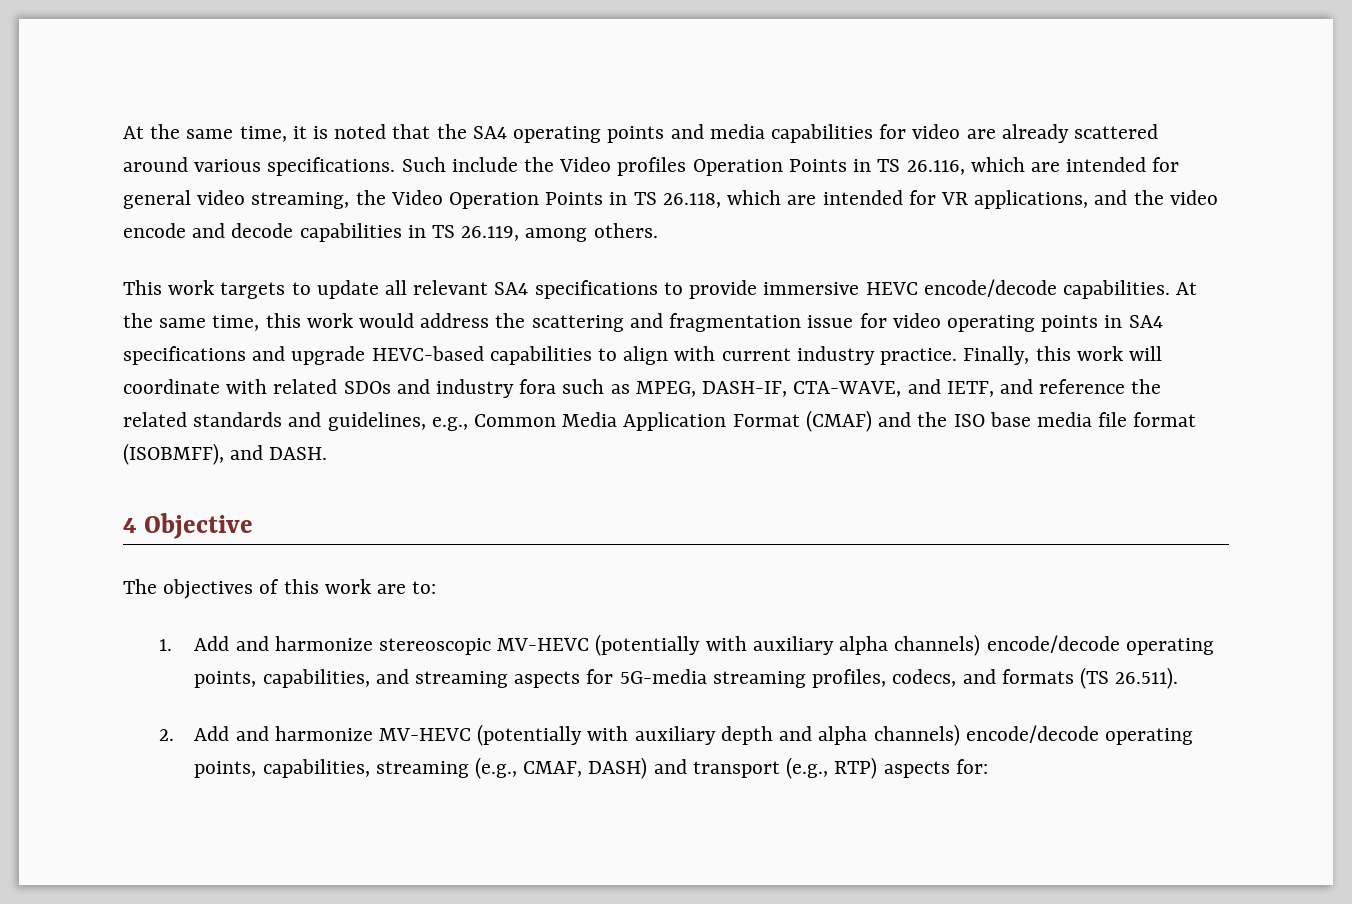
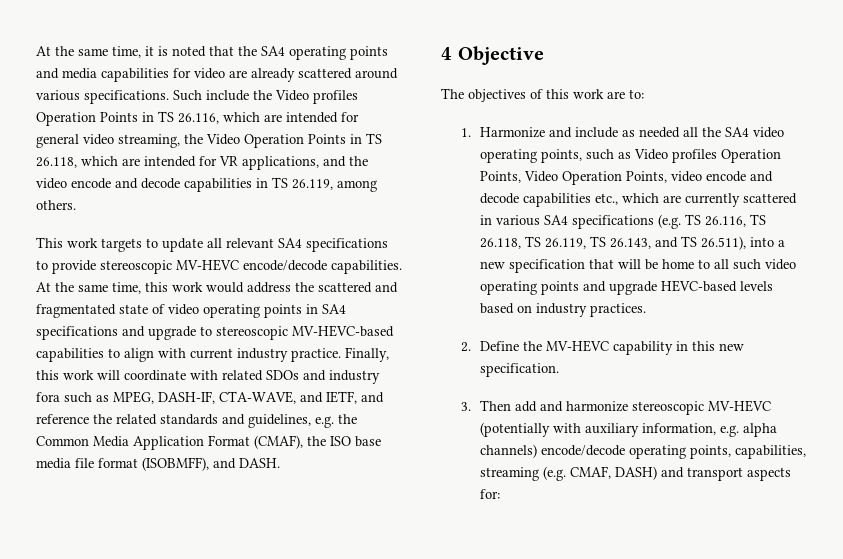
- This work targets to update all relevant SA4 specifications to provide immersive HEVC encode/decode capabilities.
+ This work targets to update all relevant SA4 specifications to provide stereoscopic MV-HEVC encode/decode capabilities.
- At the same time, this work would address the scattering and fragmentation issue for video operating points in SA4 specifications and upgrade HEVC-based capabilities to align with current industry practice.
+ At the same time, this work would address the scattered and fragmentated state of video operating points in SA4 specifications and upgrade to stereoscopic MV-HEVC-based capabilities to align with current industry practice.
- Finally, this work will coordinate with related SDOs and industry fora such as MPEG, DASH-IF, CTA-WAVE, and IETF, and reference the related standards and guidelines, e.g., Common Media Application Format (CMAF) and the ISO base media file format (ISOBMFF), and DASH.
+ Finally, this work will coordinate with related SDOs and industry fora such as MPEG, DASH-IF, CTA-WAVE, and IETF, and reference the related standards and guidelines, e.g. the Common Media Application Format (CMAF), the ISO base media file format (ISOBMFF), and DASH.
- 1. Add and harmonize stereoscopic MV-HEVC (potentially with auxiliary alpha channels) encode/decode operating points, capabilities, and streaming aspects for 5G-media streaming profiles, codecs, and formats (TS 26.511).
- 2. Add and harmonize MV-HEVC (potentially with auxiliary depth and alpha channels) encode/decode operating points, capabilities, streaming (e.g., CMAF, DASH) and transport (e.g., RTP) aspects for:
+ 1. Harmonize and include as needed all the SA4 video operating points, such as Video profiles Operation Points, Video Operation Points, video encode and decode capabilities etc., which are currently scattered in various SA4 specifications (e.g. TS 26.116, TS 26.118, TS 26.119, TS 26.143, and TS 26.511), into a new specification that will be home to all such video operating points and upgrade HEVC-based levels based on industry practices.
+ 2. Define the MV-HEVC capability in this new specification.
+ 3. Then add and harmonize stereoscopic MV-HEVC (potentially with auxiliary information, e.g. alpha channels) encode/decode operating points, capabilities, streaming (e.g. CMAF, DASH) and transport aspects for:

